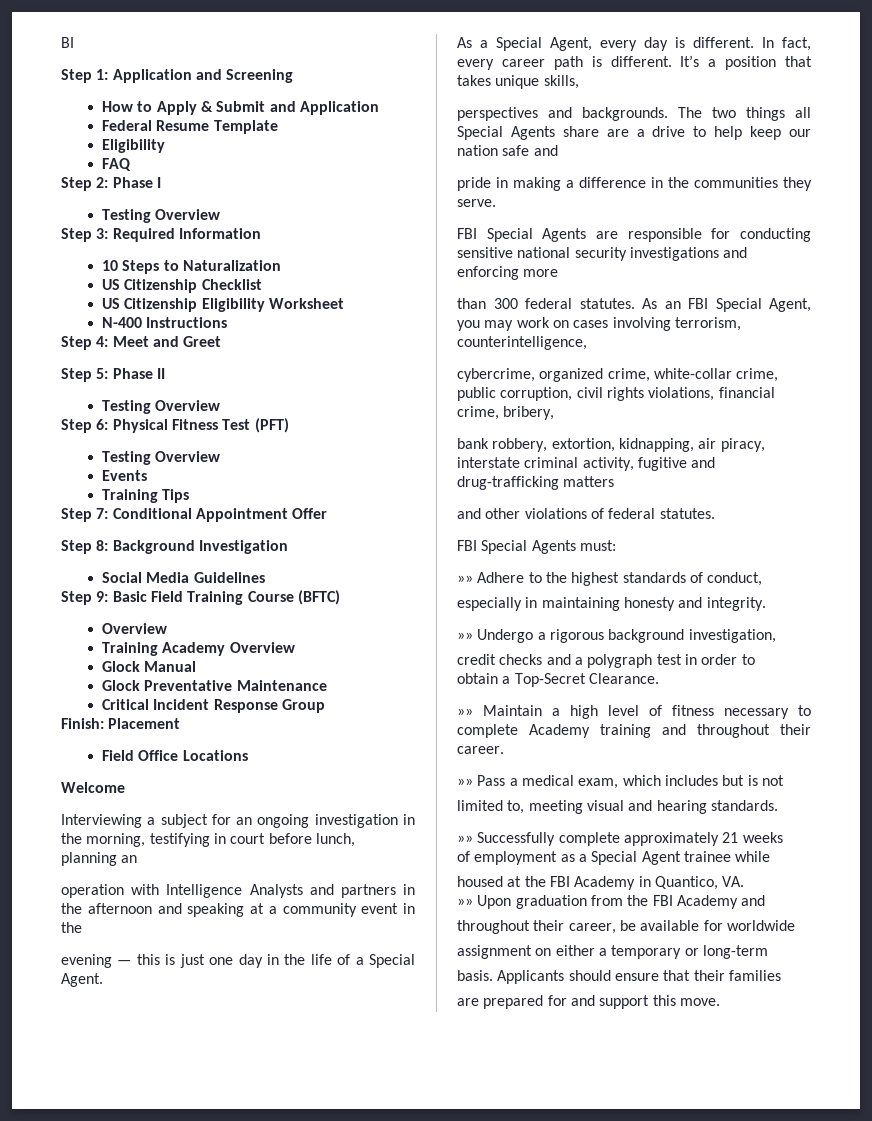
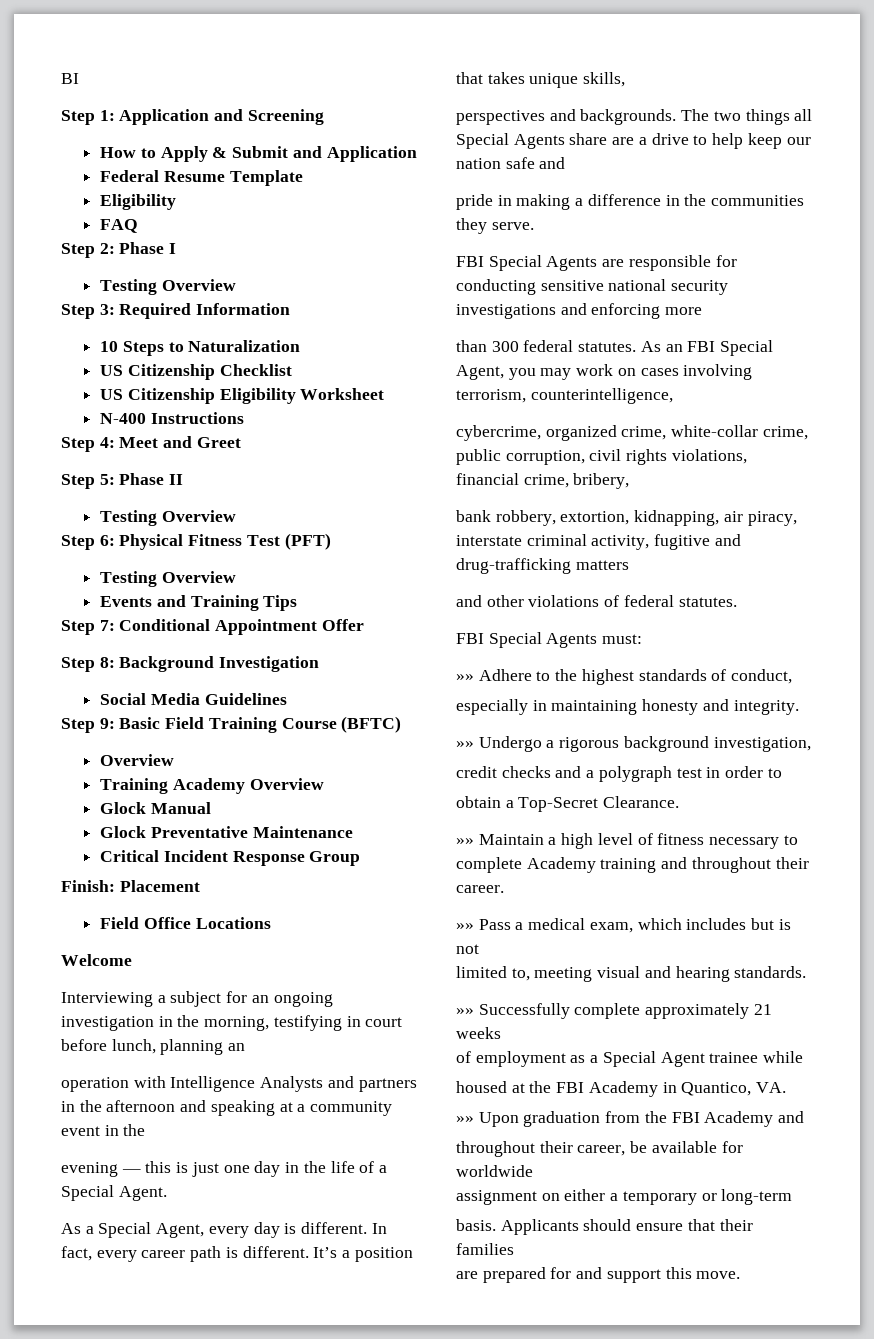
- Events
- Training Tips
+ Events and Training Tips

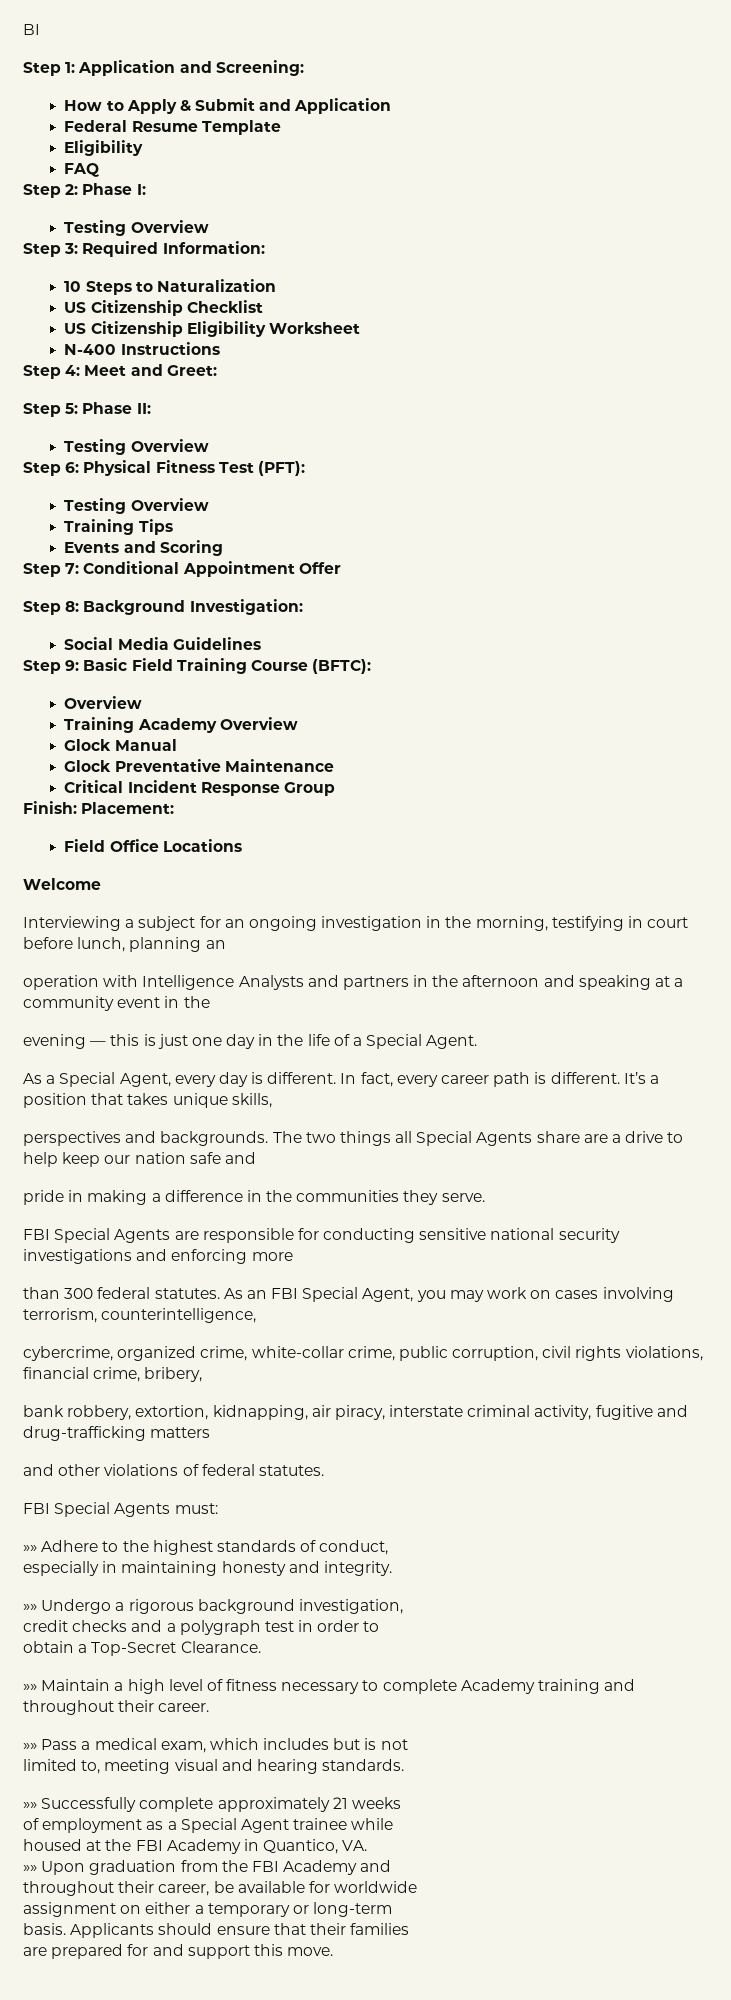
- Step 1: Application and Screening
+ Step 1: Application and Screening:
- Step 2: Phase I
+ Step 2: Phase I:
- Step 3: Required Information
+ Step 3: Required Information:
- Step 4: Meet and Greet
+ Step 4: Meet and Greet:
- Step 5: Phase II
+ Step 5: Phase II:
- Step 6: Physical Fitness Test (PFT)
+ Step 6: Physical Fitness Test (PFT):
  Testing Overview
+ Training Tips
- Events and Training Tips
+ Events and Scoring
- Step 8: Background Investigation
+ Step 8: Background Investigation:
- Step 9: Basic Field Training Course (BFTC)
+ Step 9: Basic Field Training Course (BFTC):
- Finish: Placement
+ Finish: Placement:

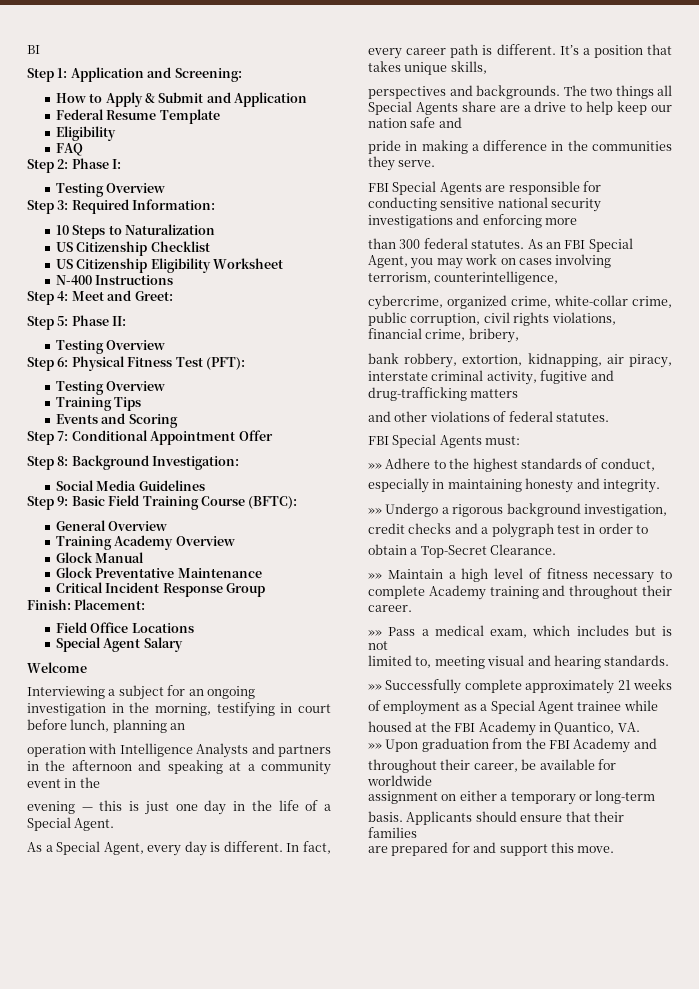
  Step 9: Basic Field Training Course (BFTC):
- Overview
+ General Overview
+ Special Agent Salary

